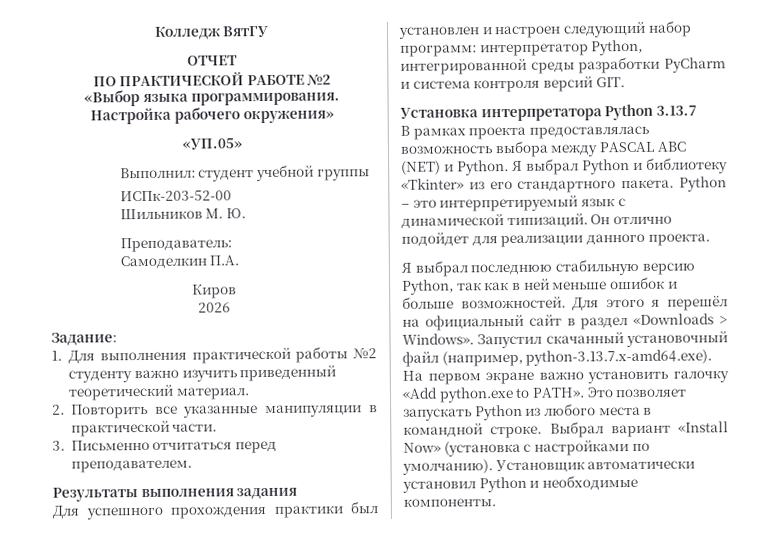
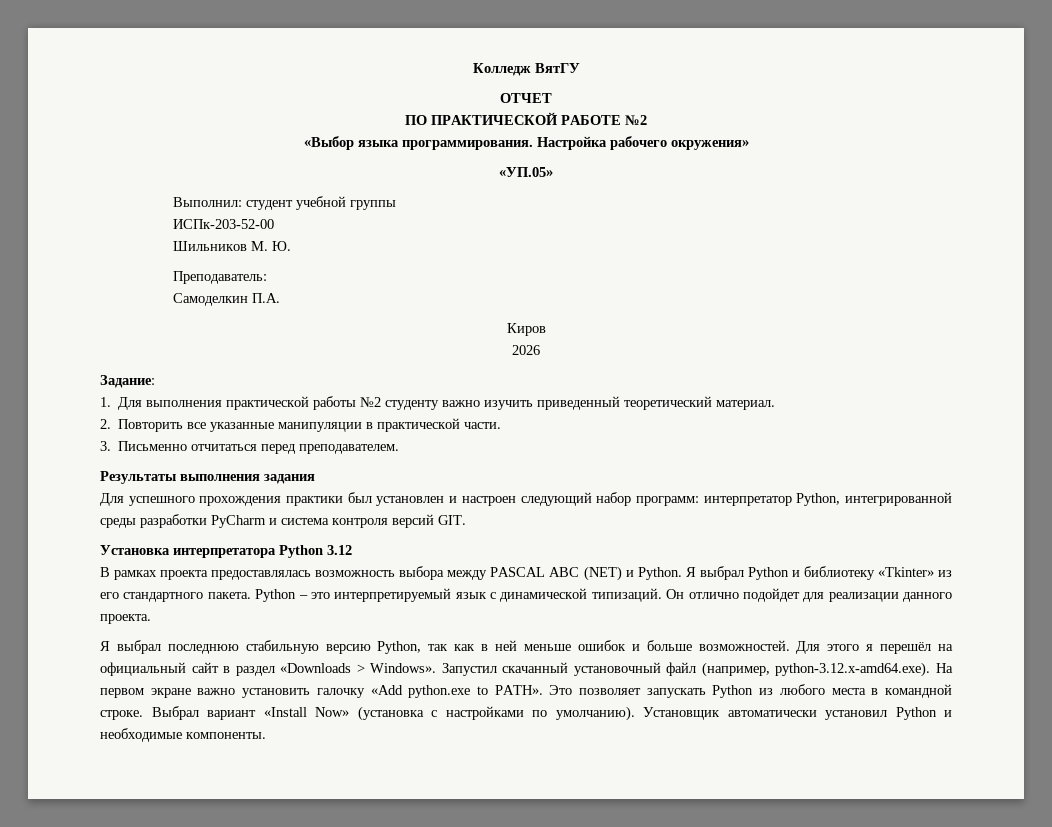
- Установка интерпретатора Python 3.13.7
+ Установка интерпретатора Python 3.12
- Запустил скачанный установочный файл (например, python-3.13.7.x-amd64.exe). На первом экране важно установить галочку «Add python.exe to PATH».
+ Запустил скачанный установочный файл (например, python-3.12.x-amd64.exe). На первом экране важно установить галочку «Add python.exe to PATH».

